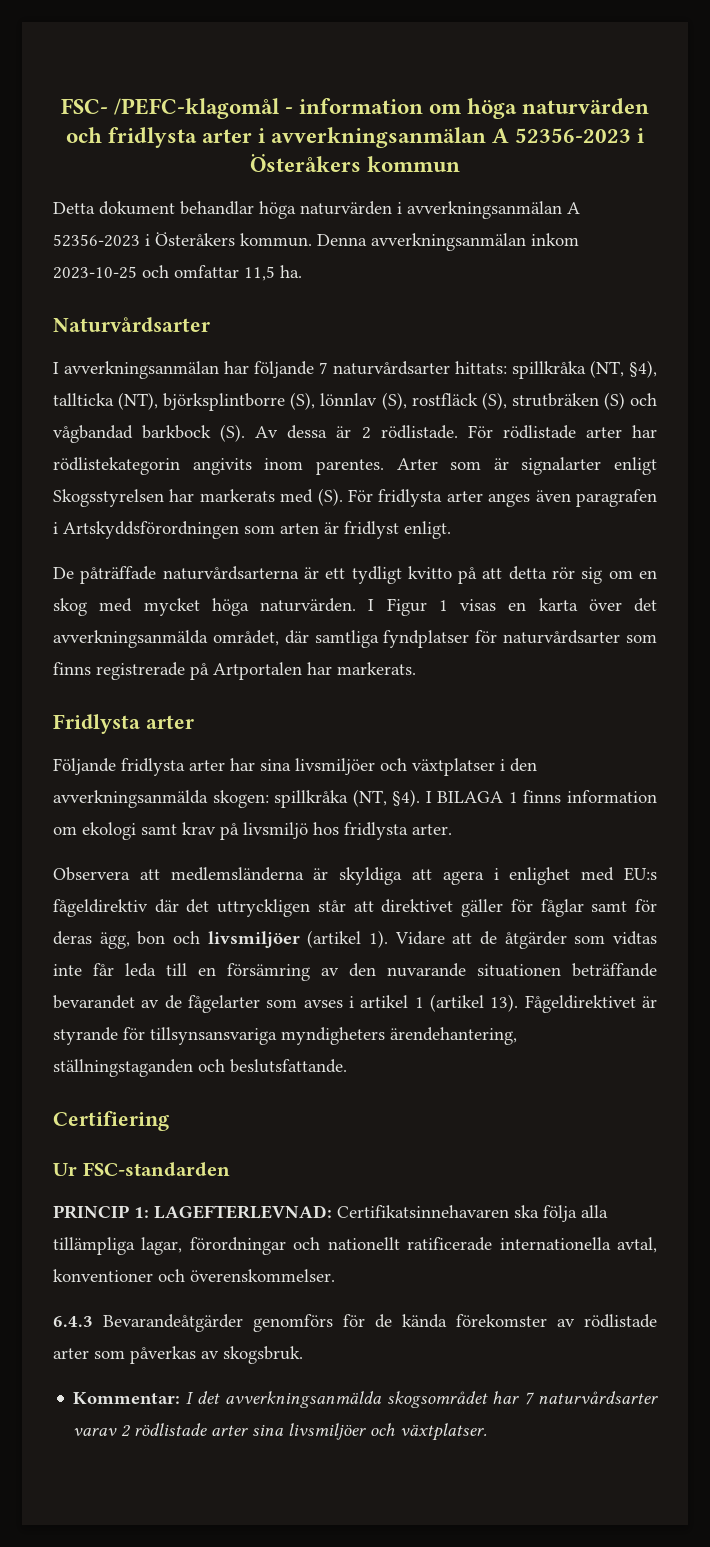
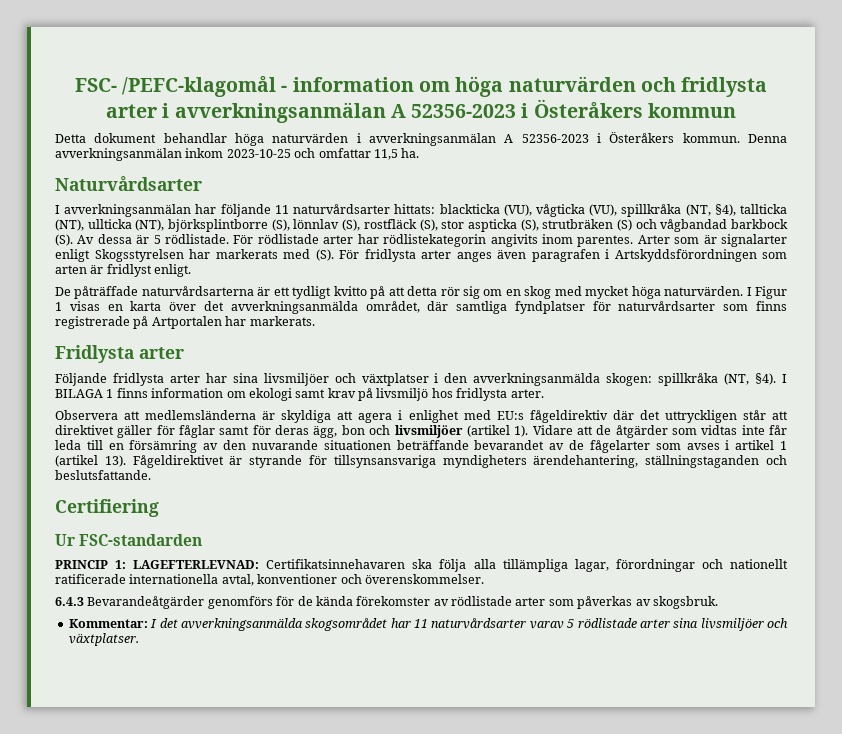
- I avverkningsanmälan har följande 7 naturvårdsarter hittats: spillkråka (NT, §4), tallticka (NT), björksplintborre (S), lönnlav (S), rostfläck (S), strutbräken (S) och vågbandad barkbock (S). Av dessa är 2 rödlistade.
+ I avverkningsanmälan har följande 11 naturvårdsarter hittats: blackticka (VU), vågticka (VU), spillkråka (NT, §4), tallticka (NT), ullticka (NT), björksplintborre (S), lönnlav (S), rostfläck (S), stor aspticka (S), strutbräken (S) och vågbandad barkbock (S). Av dessa är 5 rödlistade.
- Kommentar: I det avverkningsanmälda skogsområdet har 7 naturvårdsarter varav 2 rödlistade arter sina livsmiljöer och växtplatser.
+ Kommentar: I det avverkningsanmälda skogsområdet har 11 naturvårdsarter varav 5 rödlistade arter sina livsmiljöer och växtplatser.

